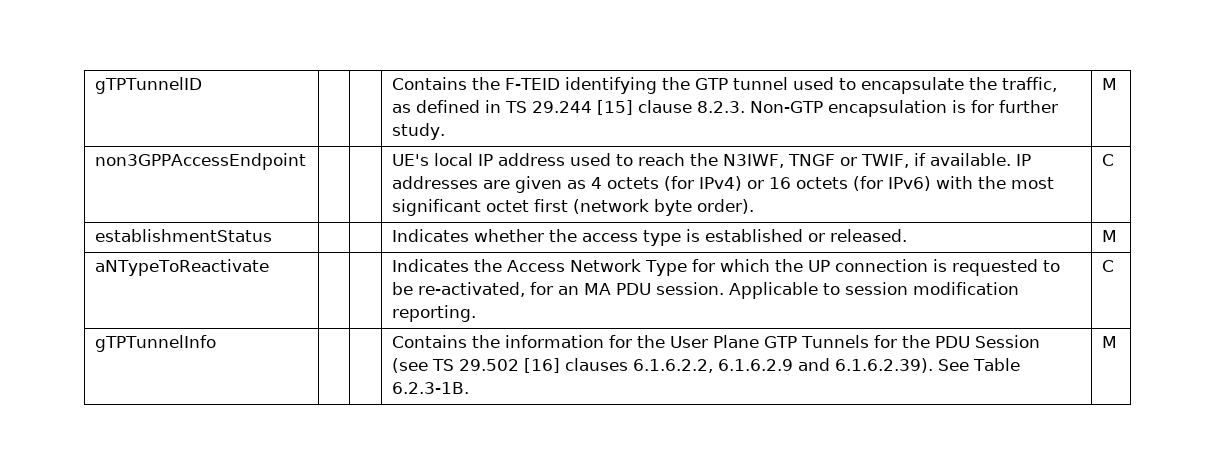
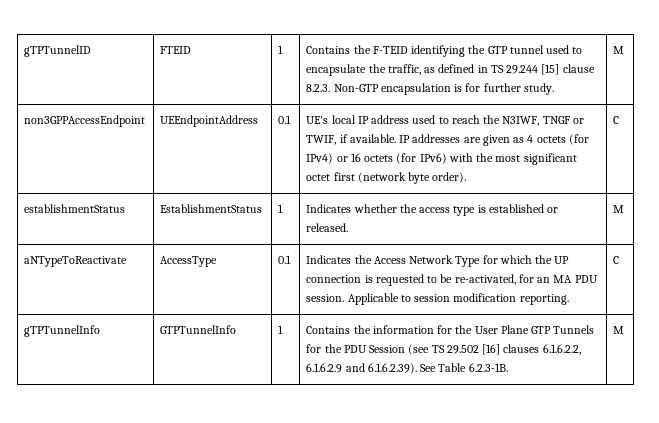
- gTPTunnelID | | | Contains the F-TEID identifying the GTP tunnel used to encapsulate the traffic, as defined in TS 29.244 [15] clause 8.2.3. Non-GTP encapsulation is for further study. | M
+ gTPTunnelID | FTEID | 1 | Contains the F-TEID identifying the GTP tunnel used to encapsulate the traffic, as defined in TS 29.244 [15] clause 8.2.3. Non-GTP encapsulation is for further study. | M
+ UEEndpointAddress | 0.1
- establishmentStatus | | | Indicates whether the access type is established or released. | M
+ establishmentStatus | EstablishmentStatus | 1 | Indicates whether the access type is established or released. | M
- aNTypeToReactivate | | | Indicates the Access Network Type for which the UP connection is requested to be re-activated, for an MA PDU session. Applicable to session modification reporting. | C
+ aNTypeToReactivate | AccessType | 0.1 | Indicates the Access Network Type for which the UP connection is requested to be re-activated, for an MA PDU session. Applicable to session modification reporting. | C
- gTPTunnelInfo | | | Contains the information for the User Plane GTP Tunnels for the PDU Session (see TS 29.502 [16] clauses 6.1.6.2.2, 6.1.6.2.9 and 6.1.6.2.39). See Table 6.2.3-1B. | M
+ gTPTunnelInfo | GTPTunnelInfo | 1 | Contains the information for the User Plane GTP Tunnels for the PDU Session (see TS 29.502 [16] clauses 6.1.6.2.2, 6.1.6.2.9 and 6.1.6.2.39). See Table 6.2.3-1B. | M

